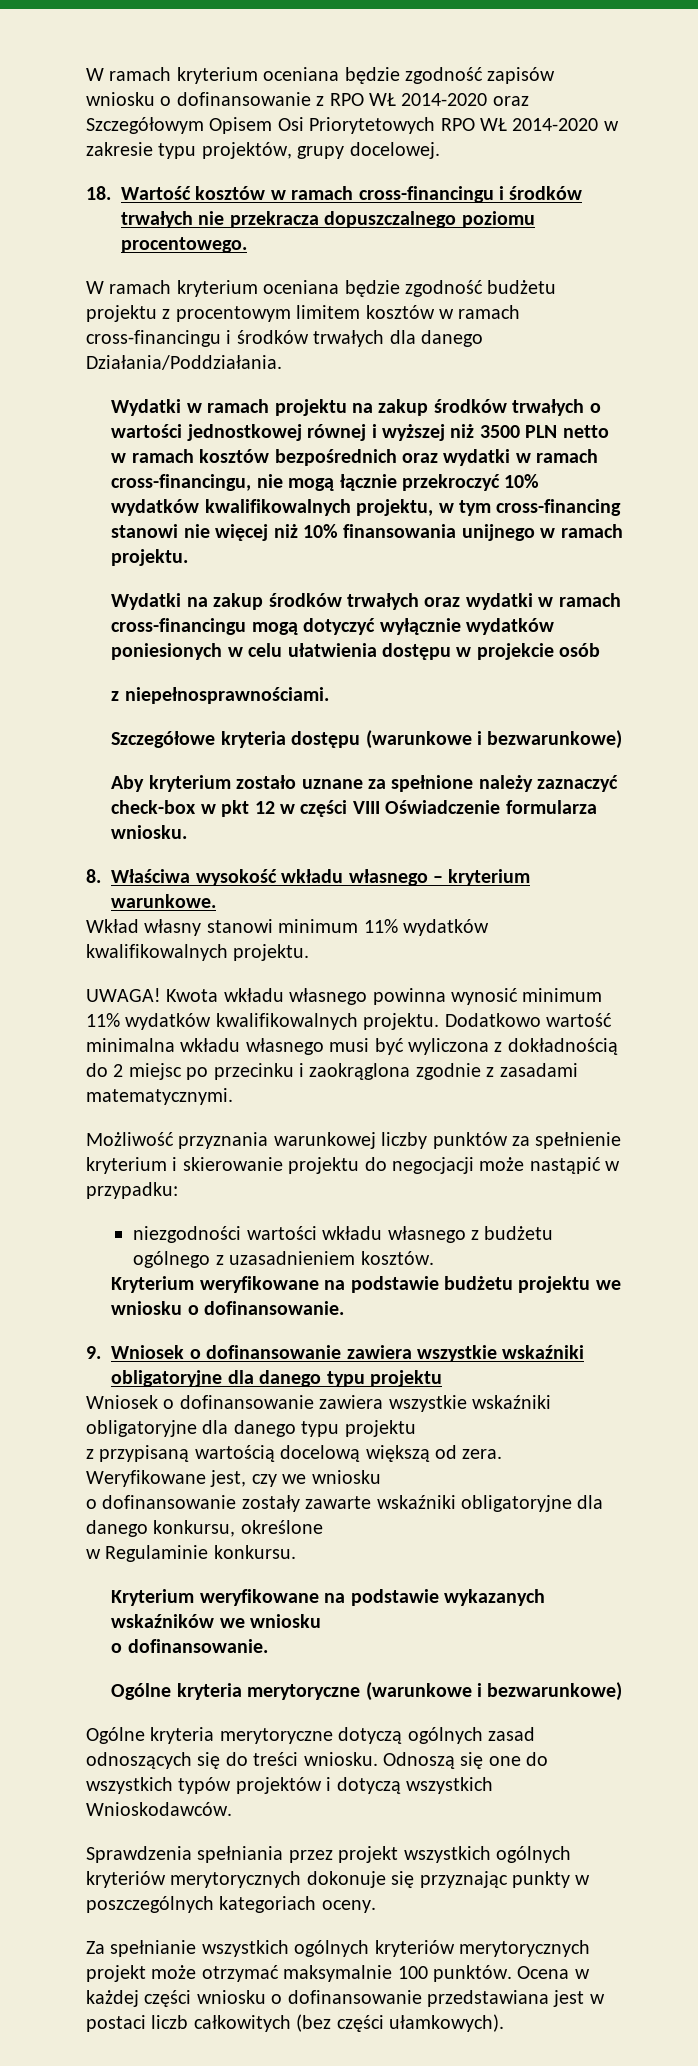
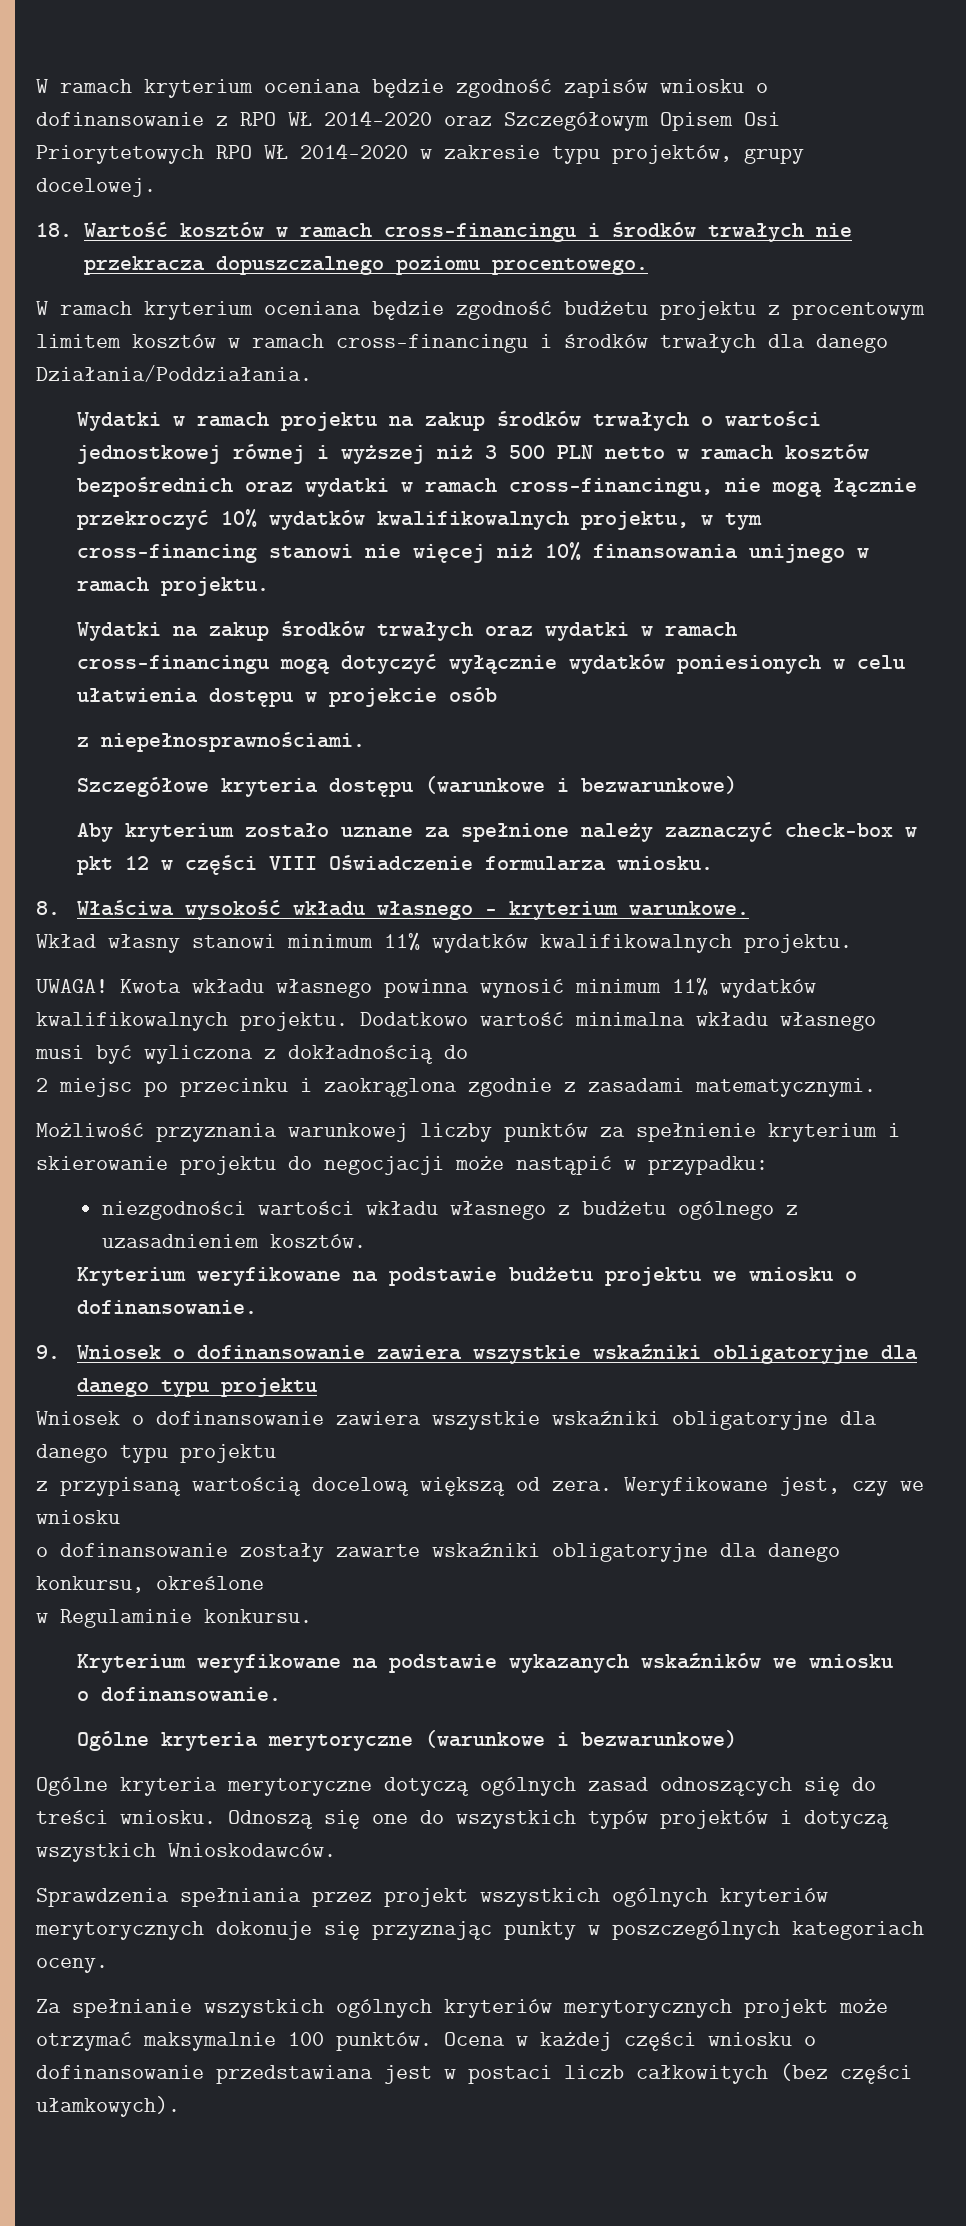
- Wydatki w ramach projektu na zakup środków trwałych o wartości jednostkowej równej i wyższej niż 3500 PLN netto w ramach kosztów bezpośrednich oraz wydatki w ramach cross-financingu, nie mogą łącznie przekroczyć 10% wydatków kwalifikowalnych projektu, w tym cross-financing stanowi nie więcej niż 10% finansowania unijnego w ramach projektu.
+ Wydatki w ramach projektu na zakup środków trwałych o wartości jednostkowej równej i wyższej niż 3 500 PLN netto w ramach kosztów bezpośrednich oraz wydatki w ramach cross-financingu, nie mogą łącznie przekroczyć 10% wydatków kwalifikowalnych projektu, w tym cross-financing stanowi nie więcej niż 10% finansowania unijnego w ramach projektu.
- Dodatkowo wartość minimalna wkładu własnego musi być wyliczona z dokładnością do 2 miejsc po przecinku i zaokrąglona zgodnie z zasadami matematycznymi.
+ Dodatkowo wartość minimalna wkładu własnego musi być wyliczona z dokładnością do
+ 2 miejsc po przecinku i zaokrąglona zgodnie z zasadami matematycznymi.

